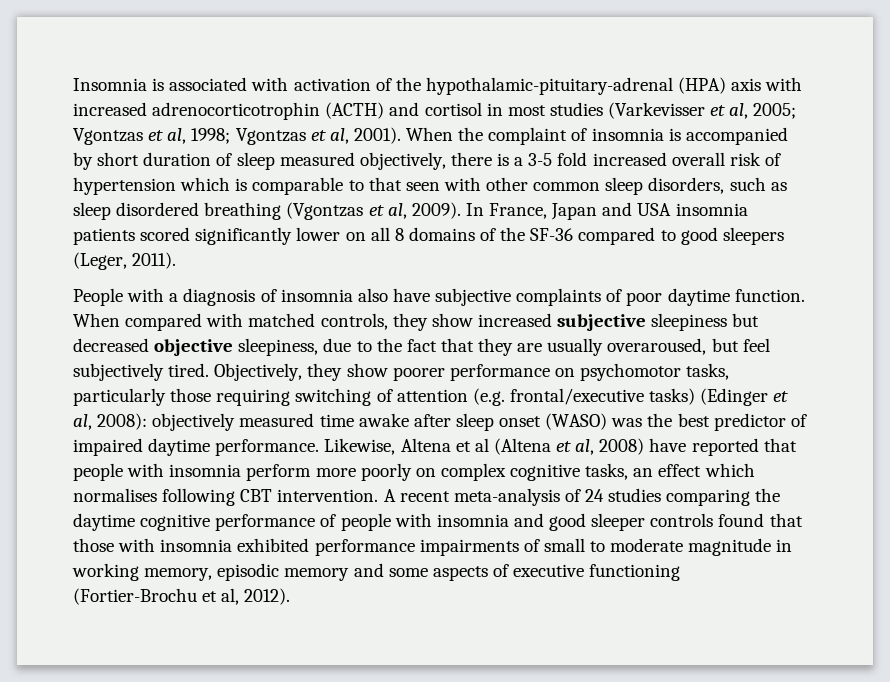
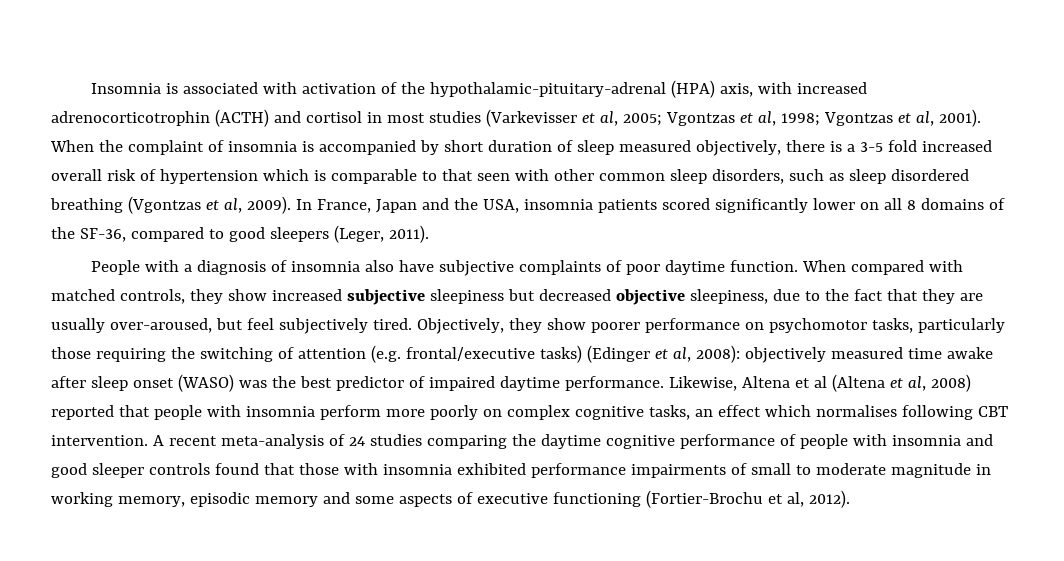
- Insomnia is associated with activation of the hypothalamic-pituitary-adrenal (HPA) axis with increased adrenocorticotrophin (ACTH) and cortisol in most studies (Varkevisser et al, 2005; Vgontzas et al, 1998; Vgontzas et al, 2001).
+ Insomnia is associated with activation of the hypothalamic-pituitary-adrenal (HPA) axis, with increased adrenocorticotrophin (ACTH) and cortisol in most studies (Varkevisser et al, 2005; Vgontzas et al, 1998; Vgontzas et al, 2001).
- In France, Japan and USA insomnia patients scored significantly lower on all 8 domains of the SF-36 compared to good sleepers (Leger, 2011).
+ In France, Japan and the USA, insomnia patients scored significantly lower on all 8 domains of the SF-36, compared to good sleepers (Leger, 2011).
- When compared with matched controls, they show increased subjective sleepiness but decreased objective sleepiness, due to the fact that they are usually overaroused, but feel subjectively tired.
+ When compared with matched controls, they show increased subjective sleepiness but decreased objective sleepiness, due to the fact that they are usually over-aroused, but feel subjectively tired.
- Objectively, they show poorer performance on psychomotor tasks, particularly those requiring switching of attention (e.g. frontal/executive tasks) (Edinger et al, 2008): objectively measured time awake after sleep onset (WASO) was the best predictor of impaired daytime performance.
+ Objectively, they show poorer performance on psychomotor tasks, particularly those requiring the switching of attention (e.g. frontal/executive tasks) (Edinger et al, 2008): objectively measured time awake after sleep onset (WASO) was the best predictor of impaired daytime performance.
- Likewise, Altena et al (Altena et al, 2008) have reported that people with insomnia perform more poorly on complex cognitive tasks, an effect which normalises following CBT intervention.
+ Likewise, Altena et al (Altena et al, 2008) reported that people with insomnia perform more poorly on complex cognitive tasks, an effect which normalises following CBT intervention.

